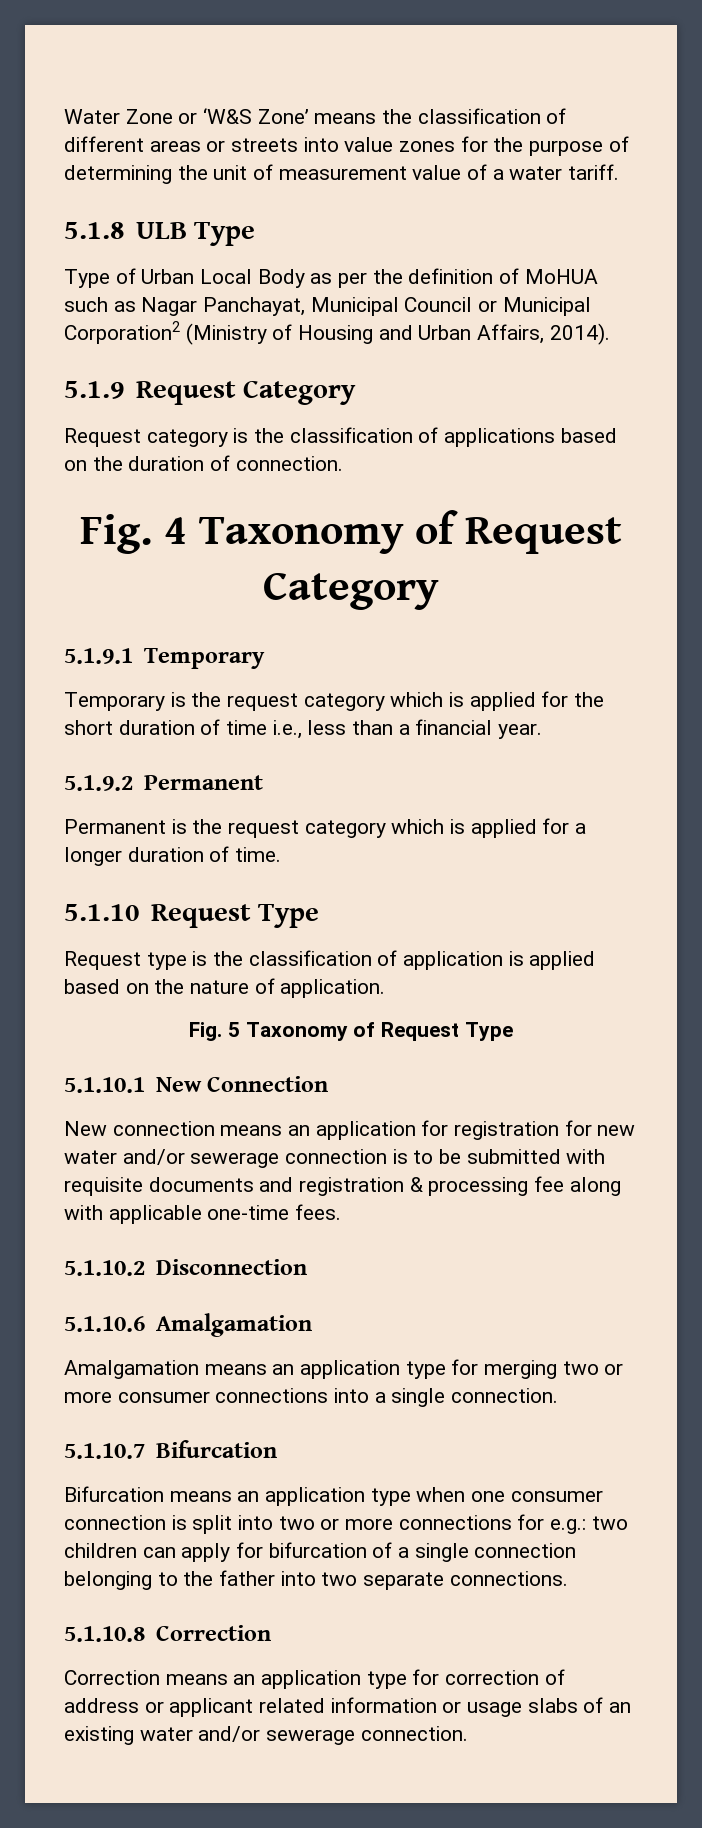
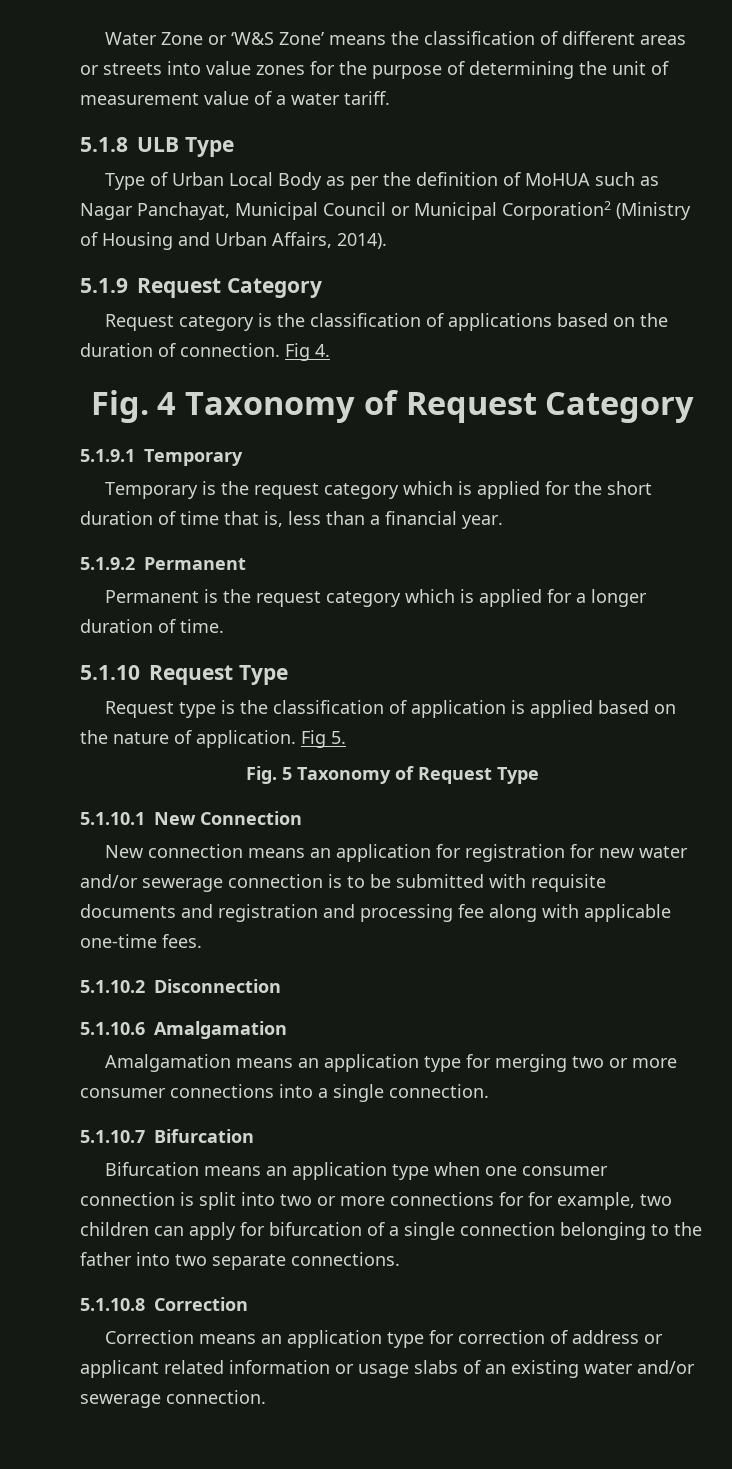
+ Fig 4.
- Temporary is the request category which is applied for the short duration of time i.e., less than a financial year.
+ Temporary is the request category which is applied for the short duration of time that is, less than a financial year.
+ Fig 5.
- New connection means an application for registration for new water and/or sewerage connection is to be submitted with requisite documents and registration & processing fee along with applicable one-time fees.
+ New connection means an application for registration for new water and/or sewerage connection is to be submitted with requisite documents and registration and processing fee along with applicable one-time fees.
- Bifurcation means an application type when one consumer connection is split into two or more connections for e.g.: two children can apply for bifurcation of a single connection belonging to the father into two separate connections.
+ Bifurcation means an application type when one consumer connection is split into two or more connections for for example, two children can apply for bifurcation of a single connection belonging to the father into two separate connections.

